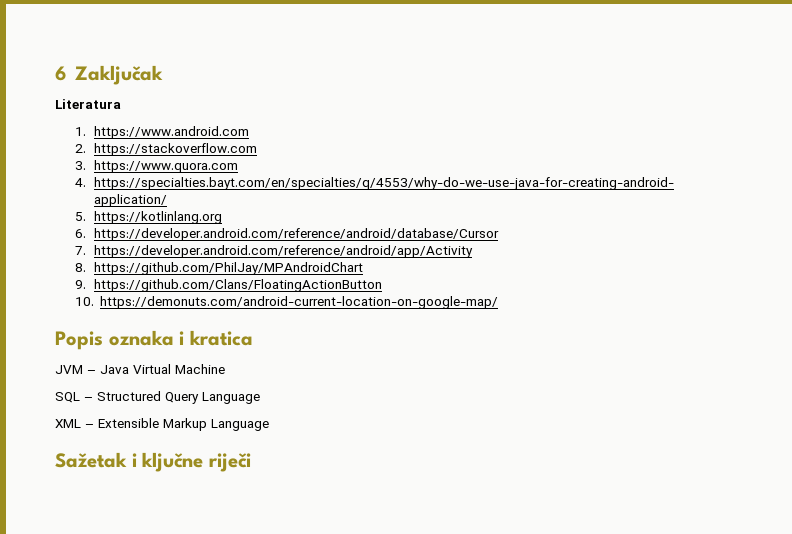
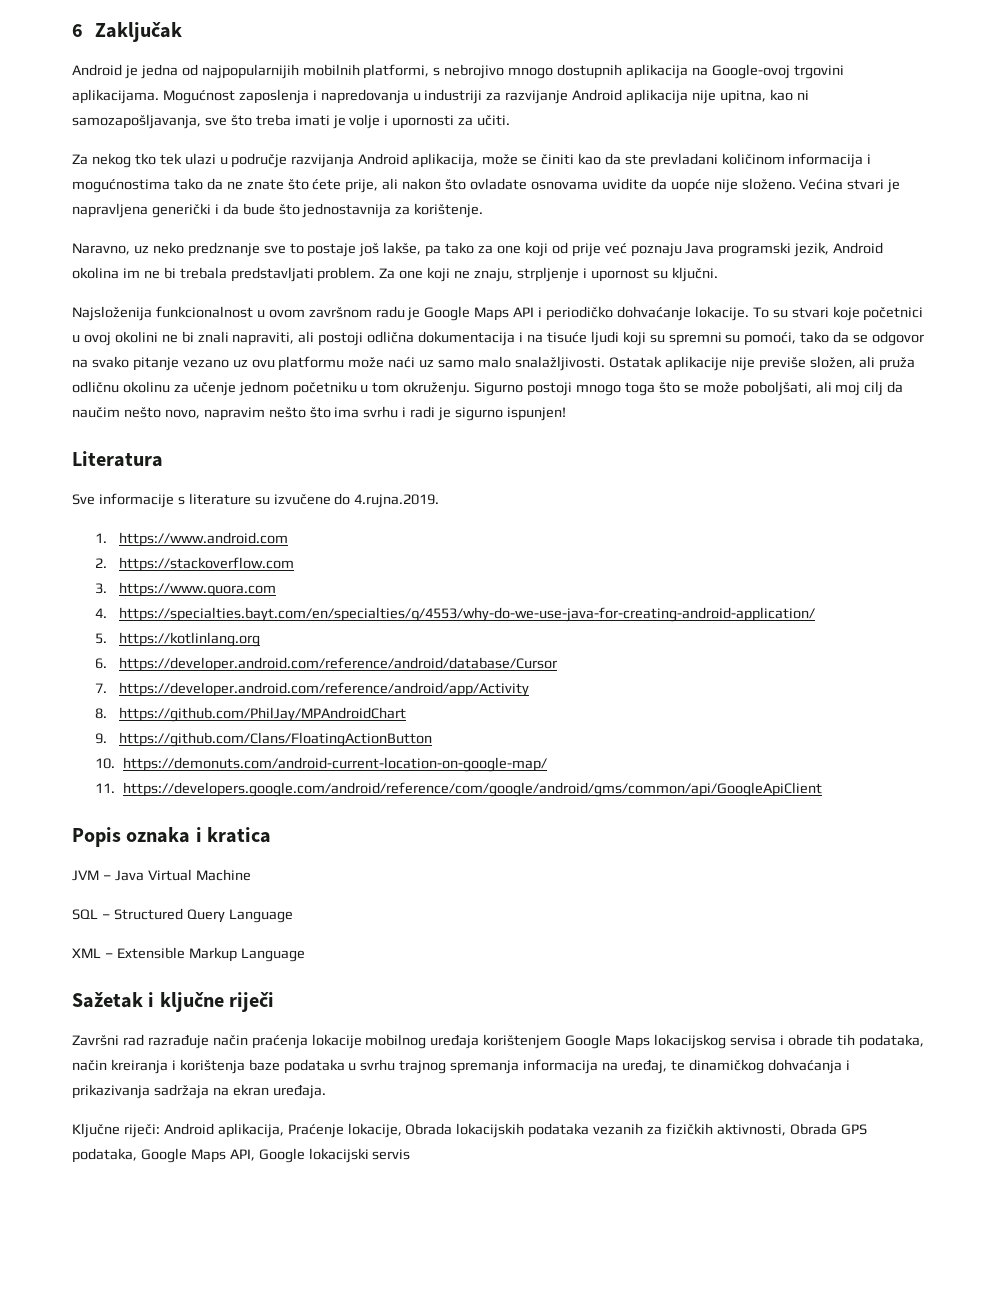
+ Android je jedna od najpopularnijih mobilnih platformi, s nebrojivo mnogo dostupnih aplikacija na Google-ovoj trgovini aplikacijama. Mogućnost zaposlenja i napredovanja u industriji za razvijanje Android aplikacija nije upitna, kao ni samozapošljavanja, sve što treba imati je volje i upornosti za učiti.
+ Za nekog tko tek ulazi u područje razvijanja Android aplikacija, može se činiti kao da ste prevladani količinom informacija i mogućnostima tako da ne znate što ćete prije, ali nakon što ovladate osnovama uvidite da uopće nije složeno. Većina stvari je napravljena generički i da bude što jednostavnija za korištenje.
+ Naravno, uz neko predznanje sve to postaje još lakše, pa tako za one koji od prije već poznaju Java programski jezik, Android okolina im ne bi trebala predstavljati problem. Za one koji ne znaju, strpljenje i upornost su ključni.
+ Najsloženija funkcionalnost u ovom završnom radu je Google Maps API i periodičko dohvaćanje lokacije. To su stvari koje početnici u ovoj okolini ne bi znali napraviti, ali postoji odlična dokumentacija i na tisuće ljudi koji su spremni su pomoći, tako da se odgovor na svako pitanje vezano uz ovu platformu može naći uz samo malo snalažljivosti. Ostatak aplikacije nije previše složen, ali pruža odličnu okolinu za učenje jednom početniku u tom okruženju. Sigurno postoji mnogo toga što se može poboljšati, ali moj cilj da naučim nešto novo, napravim nešto što ima svrhu i radi je sigurno ispunjen!
  Literatura
+ Sve informacije s literature su izvučene do 4.rujna.2019.
+ 11. https://developers.google.com/android/reference/com/google/android/gms/common/api/GoogleApiClient
+ Završni rad razrađuje način praćenja lokacije mobilnog uređaja korištenjem Google Maps lokacijskog servisa i obrade tih podataka, način kreiranja i korištenja baze podataka u svrhu trajnog spremanja informacija na uređaj, te dinamičkog dohvaćanja i prikazivanja sadržaja na ekran uređaja.
+ Ključne riječi: Android aplikacija, Praćenje lokacije, Obrada lokacijskih podataka vezanih za fizičkih aktivnosti, Obrada GPS podataka, Google Maps API, Google lokacijski servis

